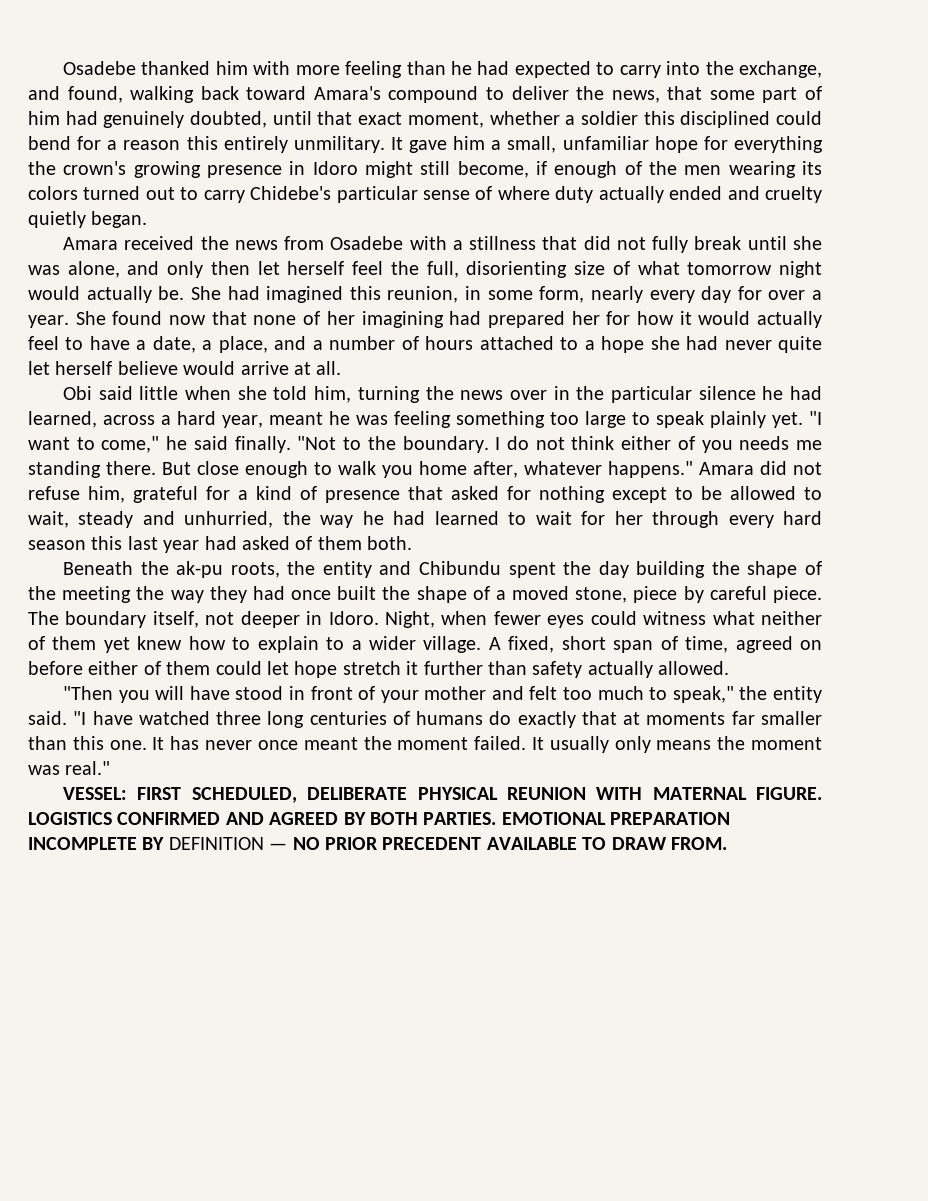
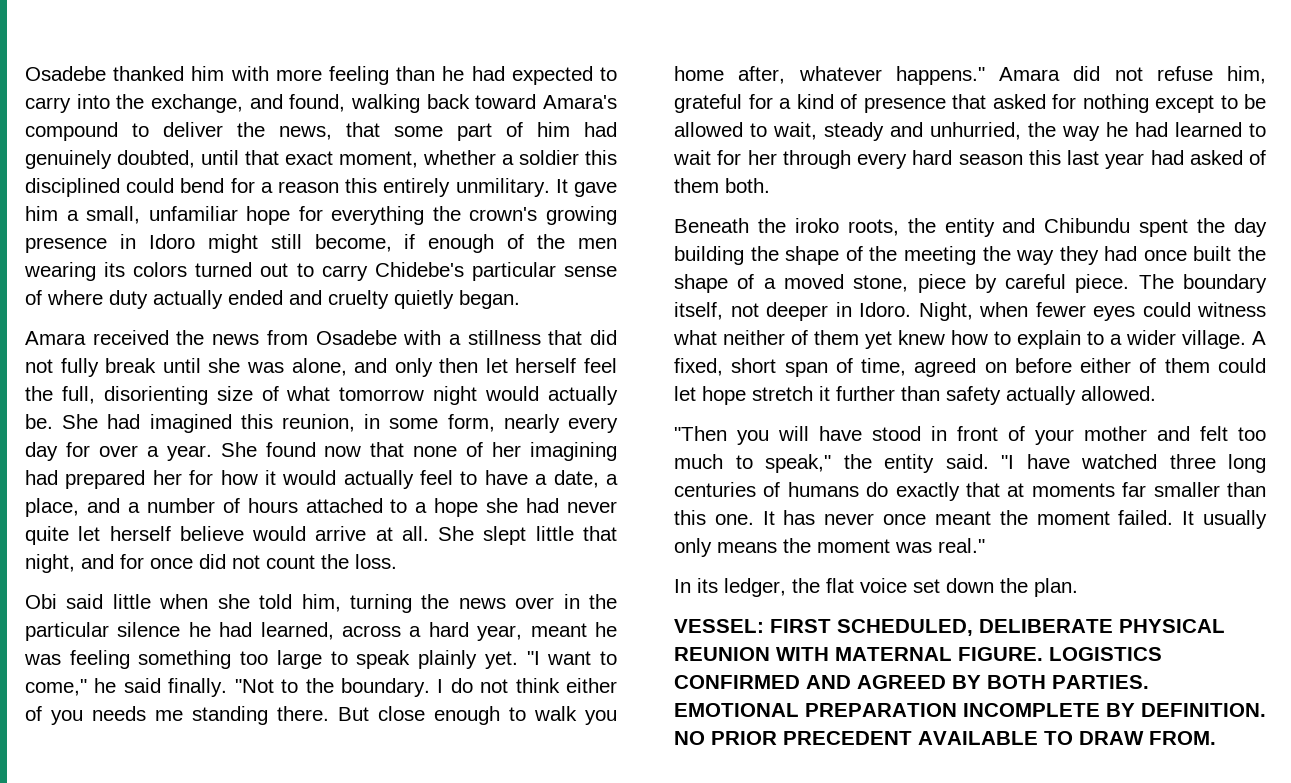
+ She slept little that night, and for once did not count the loss.
- Beneath the ak-pu roots, the entity and Chibundu spent the day building the shape of the meeting the way they had once built the shape of a moved stone, piece by careful piece.
+ Beneath the iroko roots, the entity and Chibundu spent the day building the shape of the meeting the way they had once built the shape of a moved stone, piece by careful piece.
+ In its ledger, the flat voice set down the plan.
- EMOTIONAL PREPARATION INCOMPLETE BY DEFINITION — NO PRIOR PRECEDENT AVAILABLE TO DRAW FROM.
+ EMOTIONAL PREPARATION INCOMPLETE BY DEFINITION. NO PRIOR PRECEDENT AVAILABLE TO DRAW FROM.

